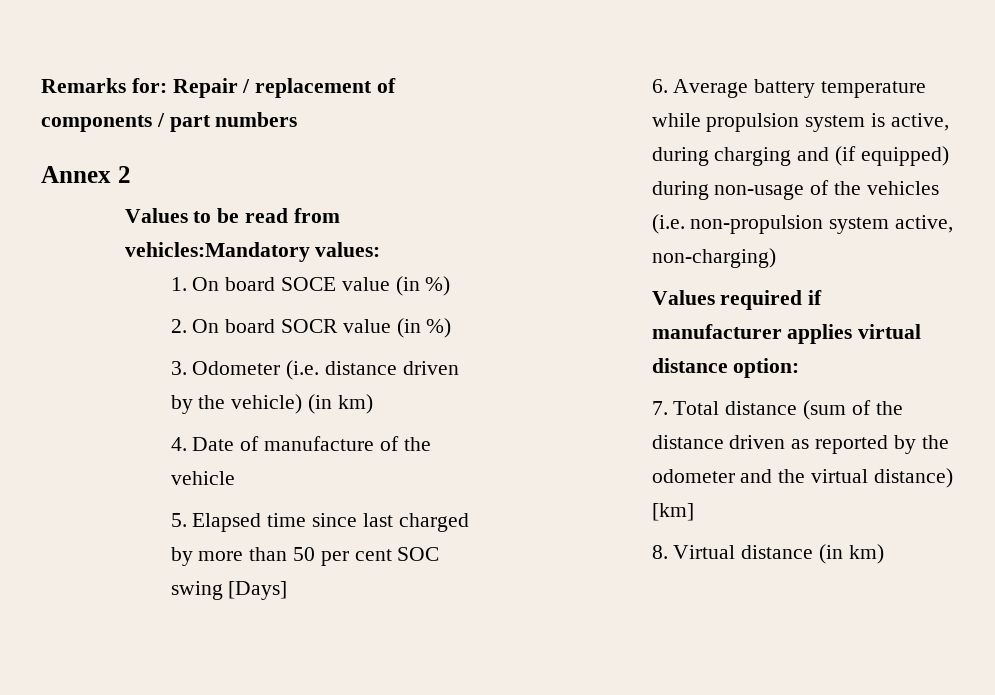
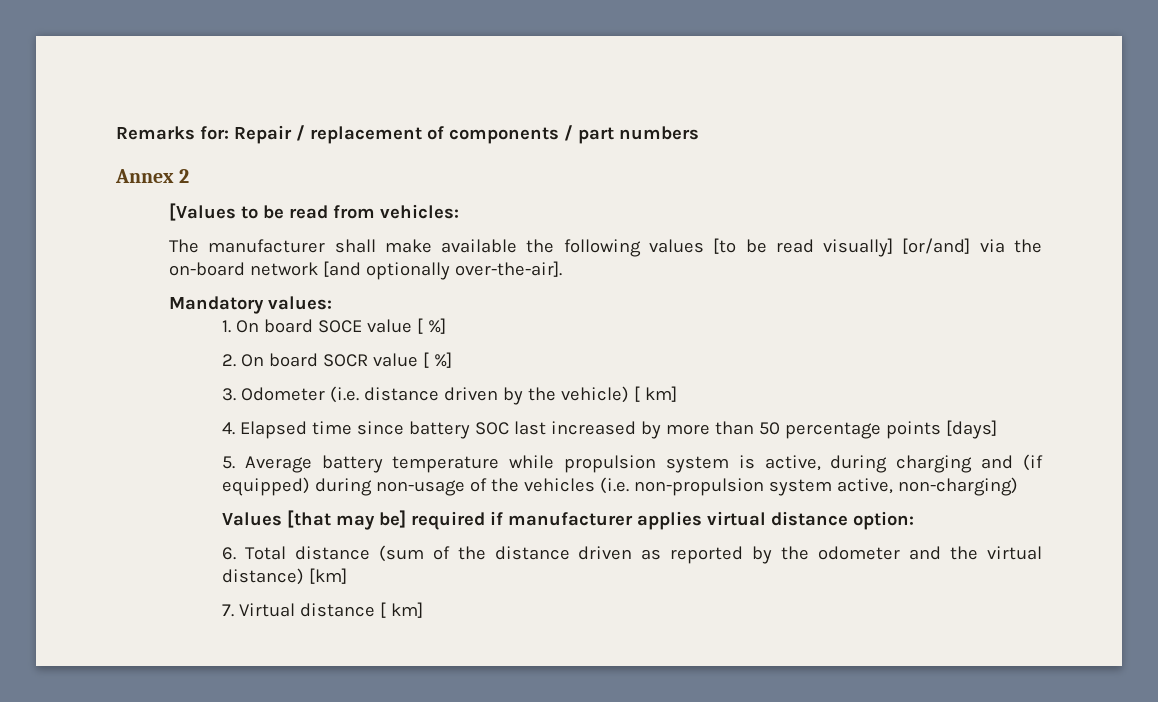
- Values to be read from vehicles:Mandatory values:
+ [Values to be read from vehicles:
+ The manufacturer shall make available the following values [to be read visually] [or/and] via the on-board network [and optionally over-the-air].
+ Mandatory values:
- 1. On board SOCE value (in %)
+ 1. On board SOCE value [ %]
- 2. On board SOCR value (in %)
+ 2. On board SOCR value [ %]
- 3. Odometer (i.e. distance driven by the vehicle) (in km)
+ 3. Odometer (i.e. distance driven by the vehicle) [ km]
- 4. Date of manufacture of the vehicle
- 5. Elapsed time since last charged by more than 50 per cent SOC swing [Days]
- 6. Average battery temperature while propulsion system is active, during charging and (if equipped) during non-usage of the vehicles (i.e. non-propulsion system active, non-charging)
+ 4. Elapsed time since battery SOC last increased by more than 50 percentage points [days]
+ 5. Average battery temperature while propulsion system is active, during charging and (if equipped) during non-usage of the vehicles (i.e. non-propulsion system active, non-charging)
- Values required if manufacturer applies virtual distance option:
+ Values [that may be] required if manufacturer applies virtual distance option:
- 7. Total distance (sum of the distance driven as reported by the odometer and the virtual distance) [km]
+ 6. Total distance (sum of the distance driven as reported by the odometer and the virtual distance) [km]
- 8. Virtual distance (in km)
+ 7. Virtual distance [ km]

